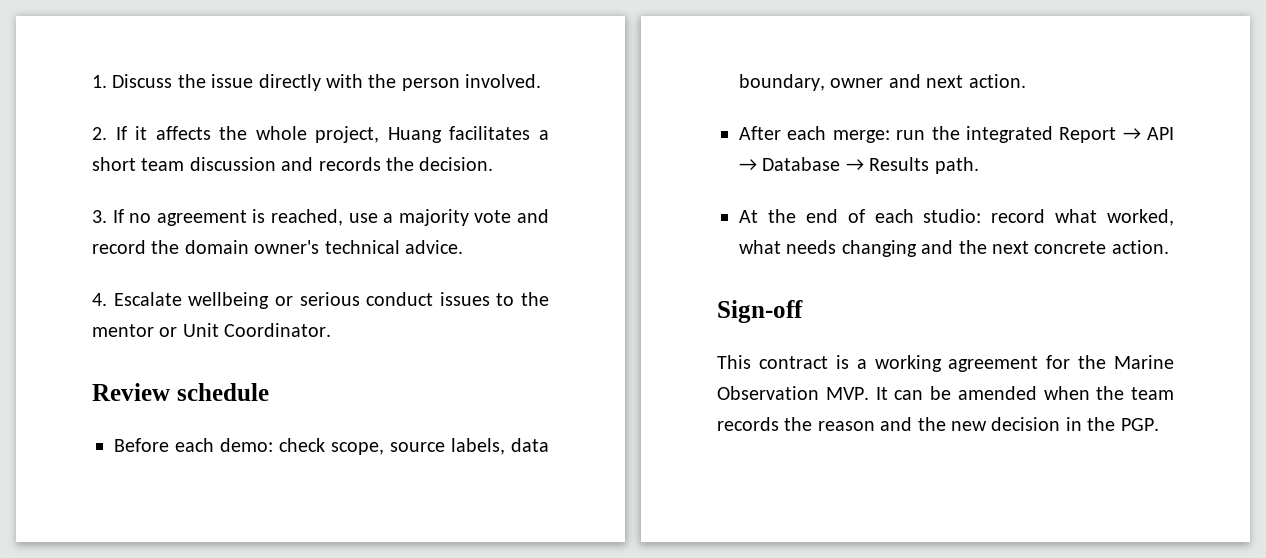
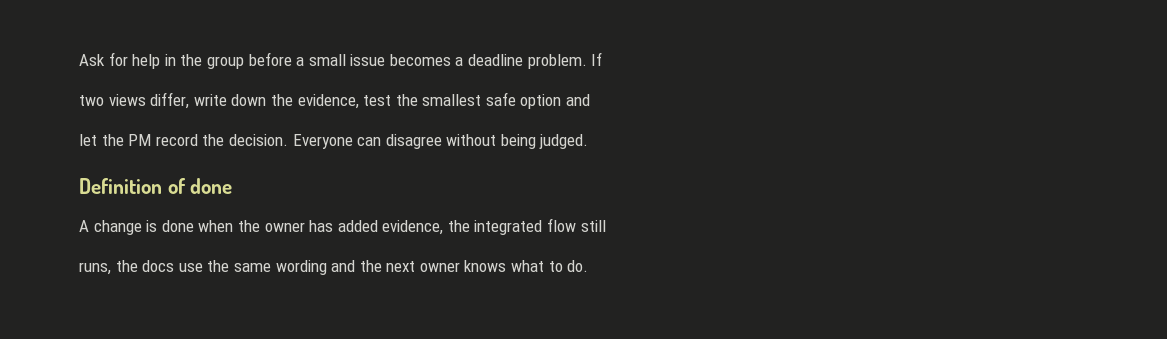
- 1. Discuss the issue directly with the person involved.
- 2. If it affects the whole project, Huang facilitates a short team discussion and records the decision.
- 3. If no agreement is reached, use a majority vote and record the domain owner's technical advice.
- 4. Escalate wellbeing or serious conduct issues to the mentor or Unit Coordinator.
- Review schedule
- Before each demo: check scope, source labels, data boundary, owner and next action.
- After each merge: run the integrated Report → API → Database → Results path.
- At the end of each studio: record what worked, what needs changing and the next concrete action.
- Sign-off
- This contract is a working agreement for the Marine Observation MVP. It can be amended when the team records the reason and the new decision in the PGP.
+ Ask for help in the group before a small issue becomes a deadline problem. If
+ two views differ, write down the evidence, test the smallest safe option and
+ let the PM record the decision. Everyone can disagree without being judged.
+ Definition of done
+ A change is done when the owner has added evidence, the integrated flow still
+ runs, the docs use the same wording and the next owner knows what to do.

